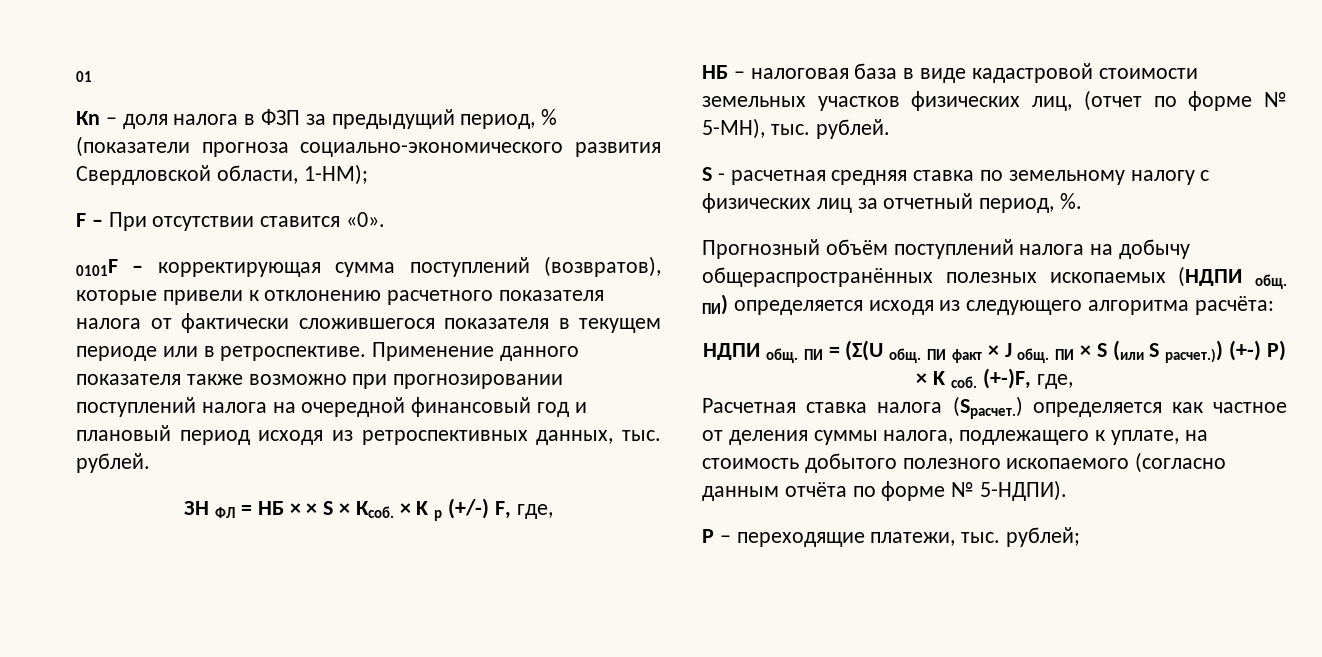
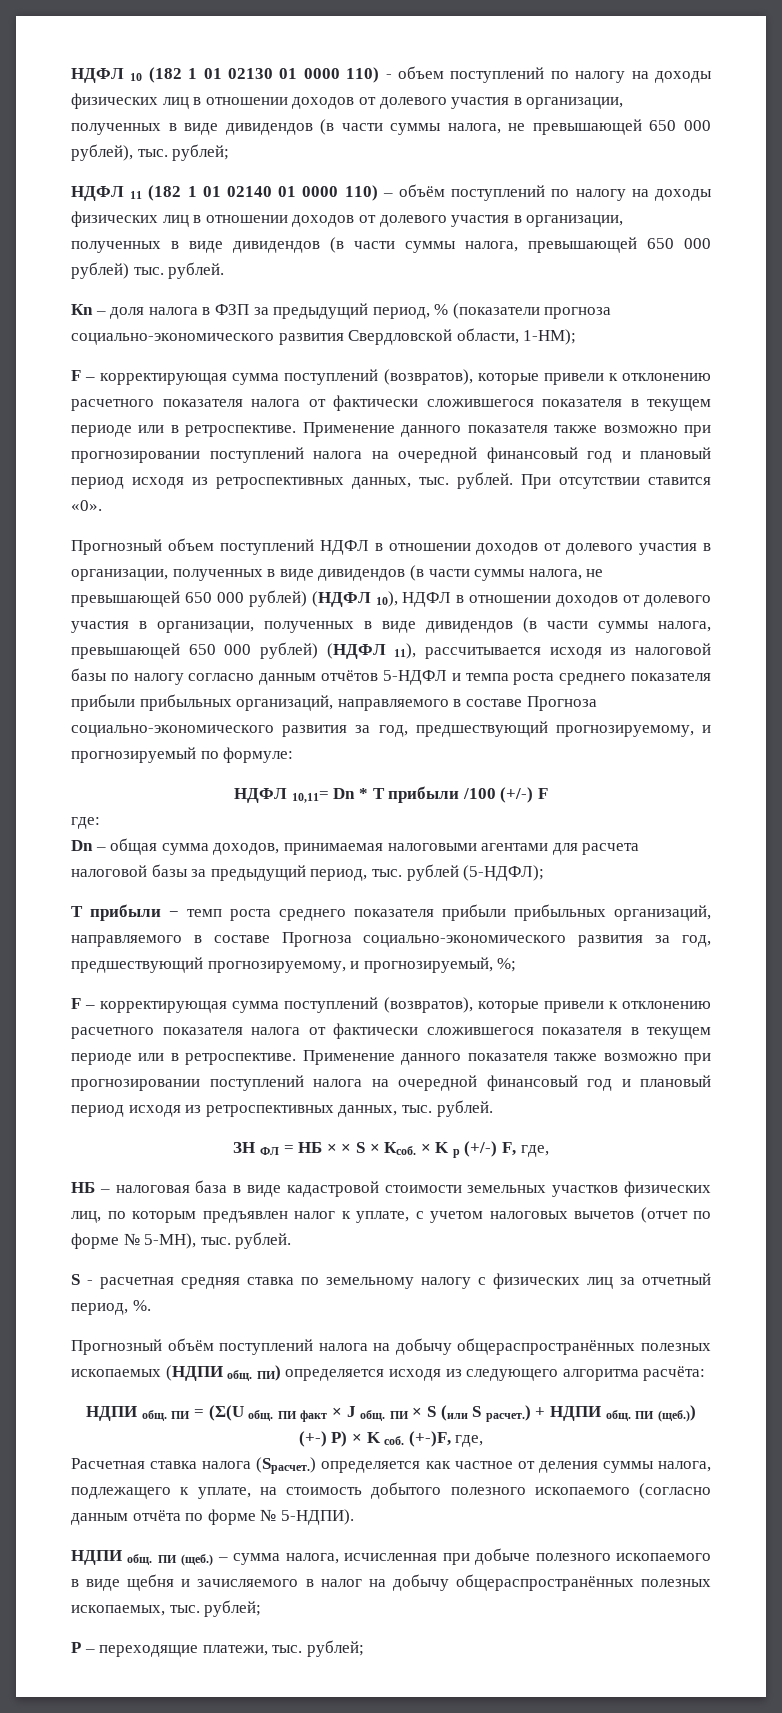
- 01
+ НДФЛ 10 (182 1 01 02130 01 0000 110) - объем поступлений по налогу на доходы физических лиц в отношении доходов от долевого участия в организации, полученных в виде дивидендов (в части суммы налога, не превышающей 650 000 рублей), тыс. рублей;
+ НДФЛ 11 (182 1 01 02140 01 0000 110) – объём поступлений по налогу на доходы физических лиц в отношении доходов от долевого участия в организации, полученных в виде дивидендов (в части суммы налога, превышающей 650 000 рублей) тыс. рублей.
- F – При отсутствии ставится «0».
- 0101F – корректирующая сумма поступлений (возвратов), которые привели к отклонению расчетного показателя налога от фактически сложившегося показателя в текущем периоде или в ретроспективе.
+ F – корректирующая сумма поступлений (возвратов), которые привели к отклонению расчетного показателя налога от фактически сложившегося показателя в текущем периоде или в ретроспективе. Применение данного показателя также возможно при прогнозировании поступлений налога на очередной финансовый год и плановый период исходя из ретроспективных данных, тыс. рублей. При отсутствии ставится «0».
+ Прогнозный объем поступлений НДФЛ в отношении доходов от долевого участия в организации, полученных в виде дивидендов (в части суммы налога, не превышающей 650 000 рублей) (НДФЛ 10), НДФЛ в отношении доходов от долевого участия в организации, полученных в виде дивидендов (в части суммы налога, превышающей 650 000 рублей) (НДФЛ 11), рассчитывается исходя из налоговой базы по налогу согласно данным отчётов 5-НДФЛ и темпа роста среднего показателя прибыли прибыльных организаций, направляемого в составе Прогноза социально-экономического развития за год, предшествующий прогнозируемому, и прогнозируемый по формуле:
+ НДФЛ 10,11= Dn * Т прибыли /100 (+/-) F
+ где:
+ Dn – общая сумма доходов, принимаемая налоговыми агентами для расчета налоговой базы за предыдущий период, тыс. рублей (5-НДФЛ);
+ Т прибыли − темп роста среднего показателя прибыли прибыльных организаций, направляемого в составе Прогноза социально-экономического развития за год, предшествующий прогнозируемому, и прогнозируемый, %;
+ F – корректирующая сумма поступлений (возвратов), которые привели к отклонению расчетного показателя налога от фактически сложившегося показателя в текущем периоде или в ретроспективе.
- НБ – налоговая база в виде кадастровой стоимости земельных участков физических лиц, (отчет по форме № 5-МН), тыс. рублей.
+ НБ – налоговая база в виде кадастровой стоимости земельных участков физических лиц, по которым предъявлен налог к уплате, с учетом налоговых вычетов (отчет по форме № 5-МН), тыс. рублей.
- ПИ × S (или S расчет.))
+ ПИ × S (или S расчет.) + НДПИ общ. ПИ (щеб.))
+ НДПИ общ. ПИ (щеб.) – сумма налога, исчисленная при добыче полезного ископаемого в виде щебня и зачисляемого в налог на добычу общераспространённых полезных ископаемых, тыс. рублей;

